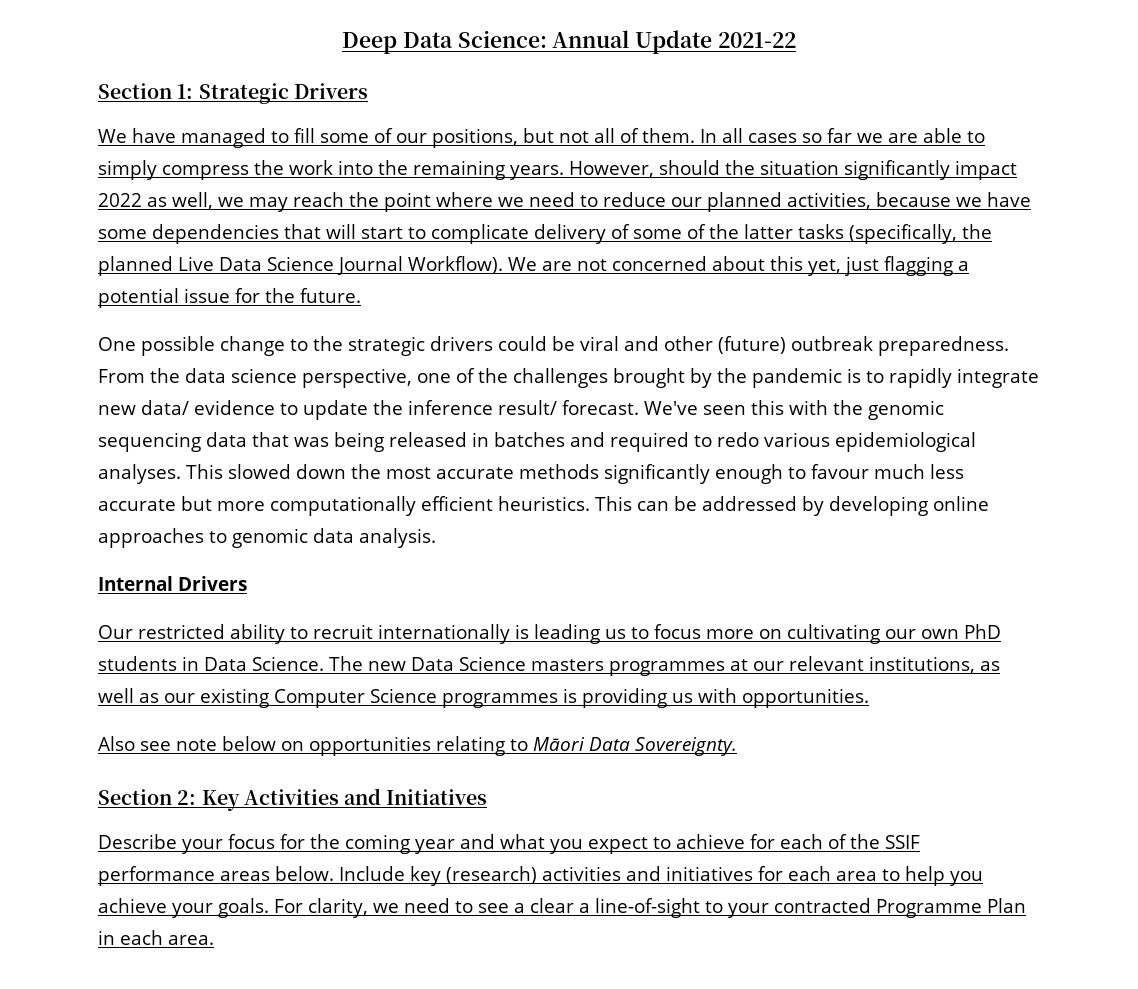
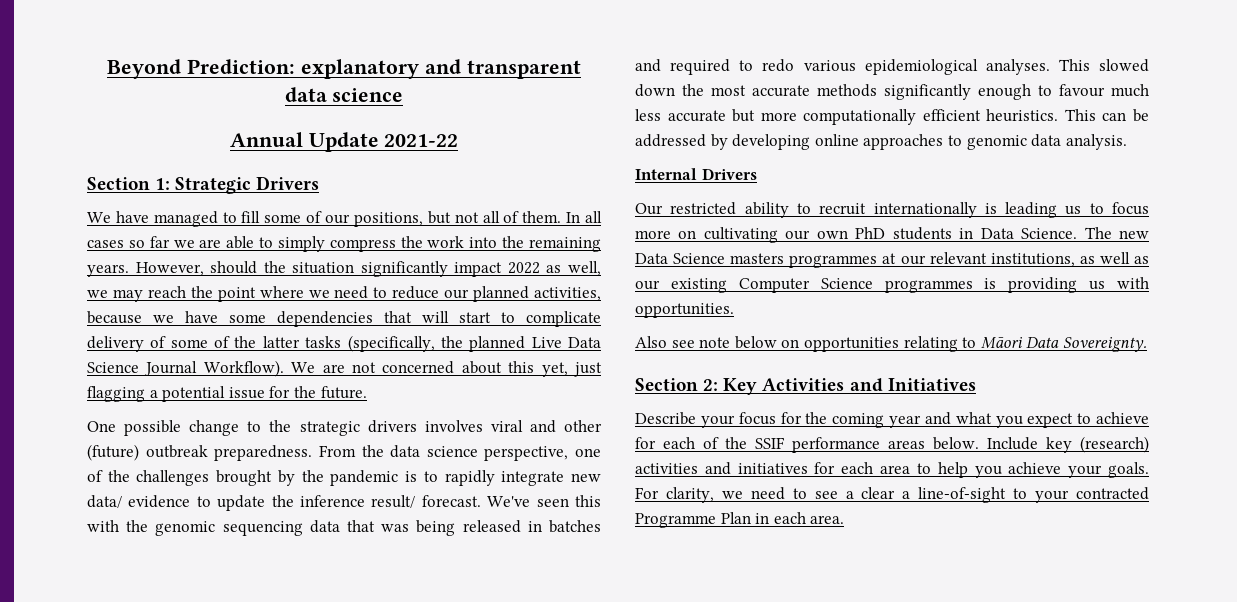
- Deep Data Science: Annual Update 2021-22
+ Beyond Prediction: explanatory and transparent data science
+ Annual Update 2021-22
- One possible change to the strategic drivers could be viral and other (future) outbreak preparedness.
+ One possible change to the strategic drivers involves viral and other (future) outbreak preparedness.

